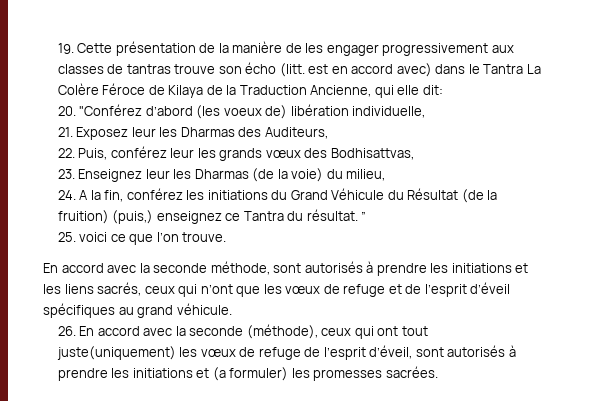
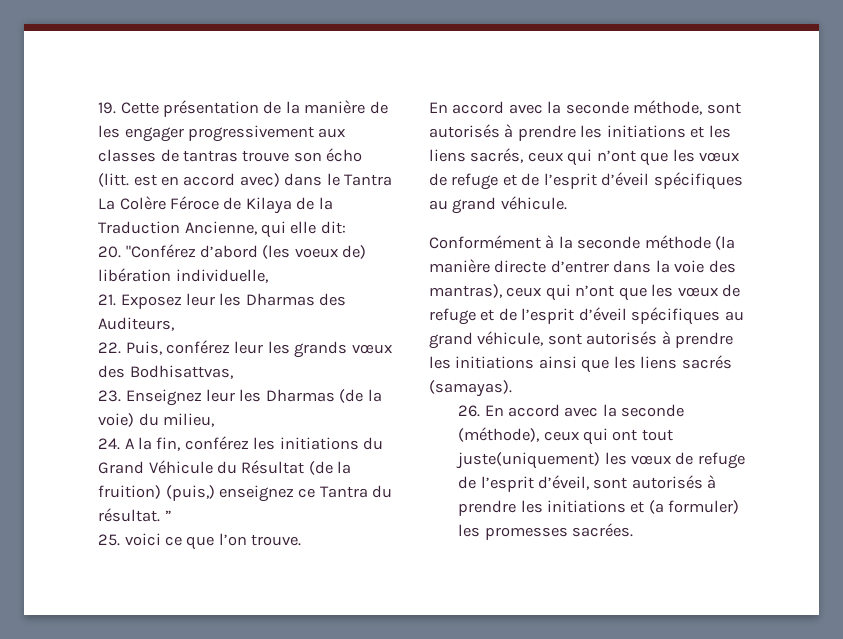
+ Conformément à la seconde méthode (la manière directe d’entrer dans la voie des mantras), ceux qui n’ont que les vœux de refuge et de l’esprit d’éveil spécifiques au grand véhicule, sont autorisés à prendre les initiations ainsi que les liens sacrés (samayas).

